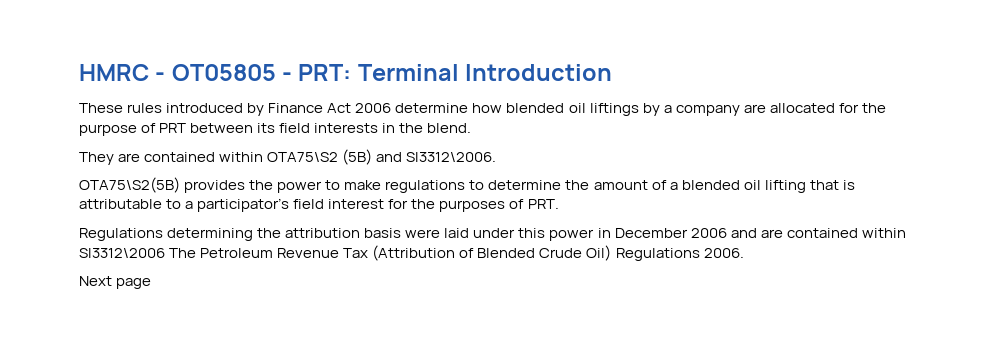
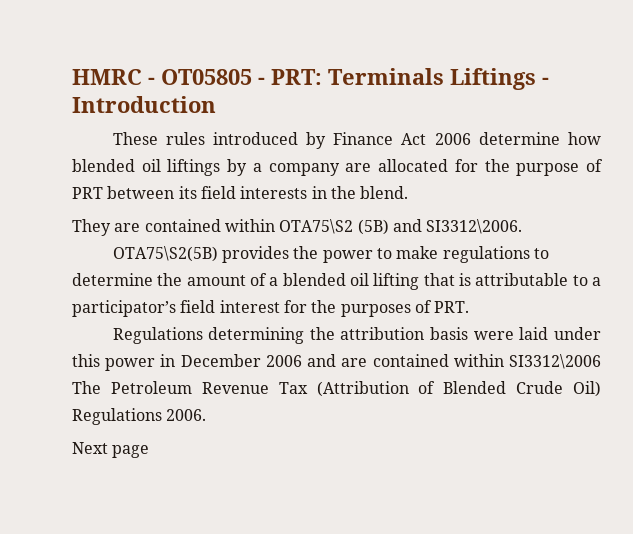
- HMRC - OT05805 - PRT: Terminal Introduction
+ HMRC - OT05805 - PRT: Terminals Liftings - Introduction

